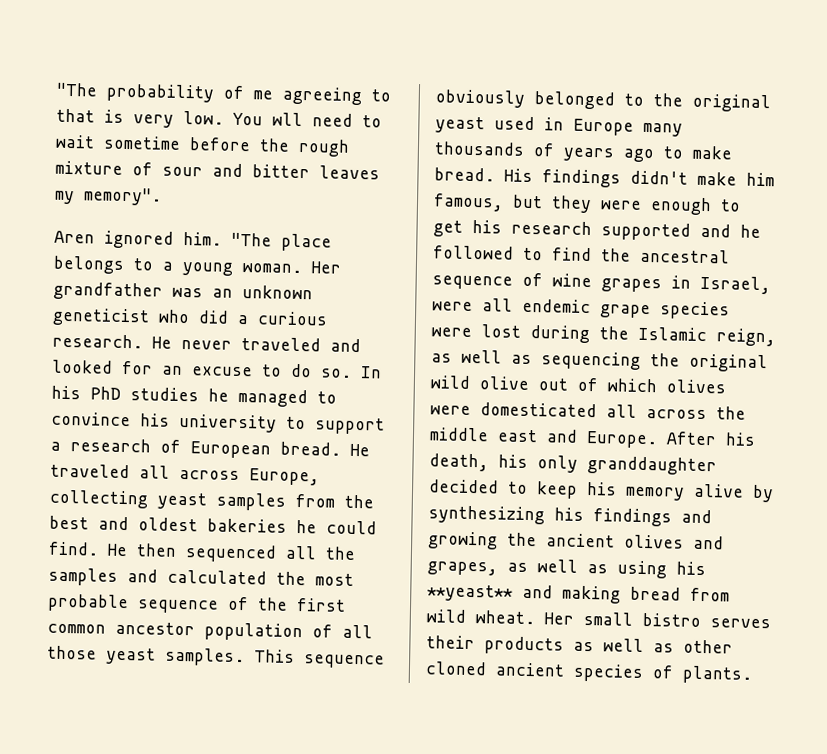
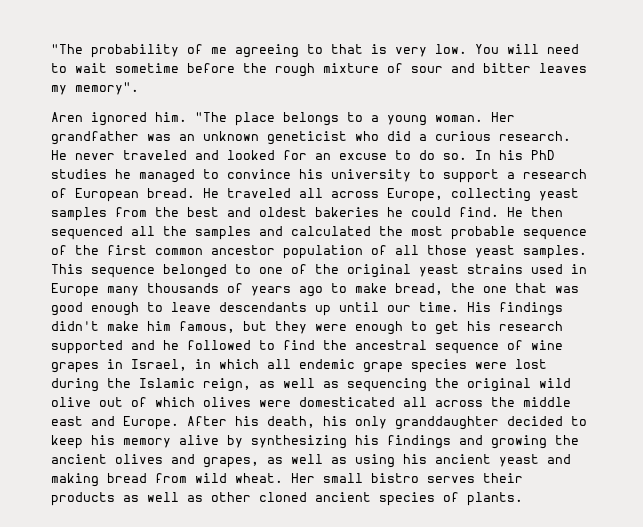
- You wll need to wait sometime before the rough mixture of sour and bitter leaves my memory".
+ You will need to wait sometime before the rough mixture of sour and bitter leaves my memory".
- This sequence obviously belonged to the original yeast used in Europe many thousands of years ago to make bread.
+ This sequence belonged to one of the original yeast strains used in Europe many thousands of years ago to make bread, the one that was good enough to leave descendants up until our time.
- His findings didn't make him famous, but they were enough to get his research supported and he followed to find the ancestral sequence of wine grapes in Israel, were all endemic grape species were lost during the Islamic reign, as well as sequencing the original wild olive out of which olives were domesticated all across the middle east and Europe.
+ His findings didn't make him famous, but they were enough to get his research supported and he followed to find the ancestral sequence of wine grapes in Israel, in which all endemic grape species were lost during the Islamic reign, as well as sequencing the original wild olive out of which olives were domesticated all across the middle east and Europe.
- After his death, his only granddaughter decided to keep his memory alive by synthesizing his findings and growing the ancient olives and grapes, as well as using his **yeast** and making bread from wild wheat.
+ After his death, his only granddaughter decided to keep his memory alive by synthesizing his findings and growing the ancient olives and grapes, as well as using his ancient yeast and making bread from wild wheat.

